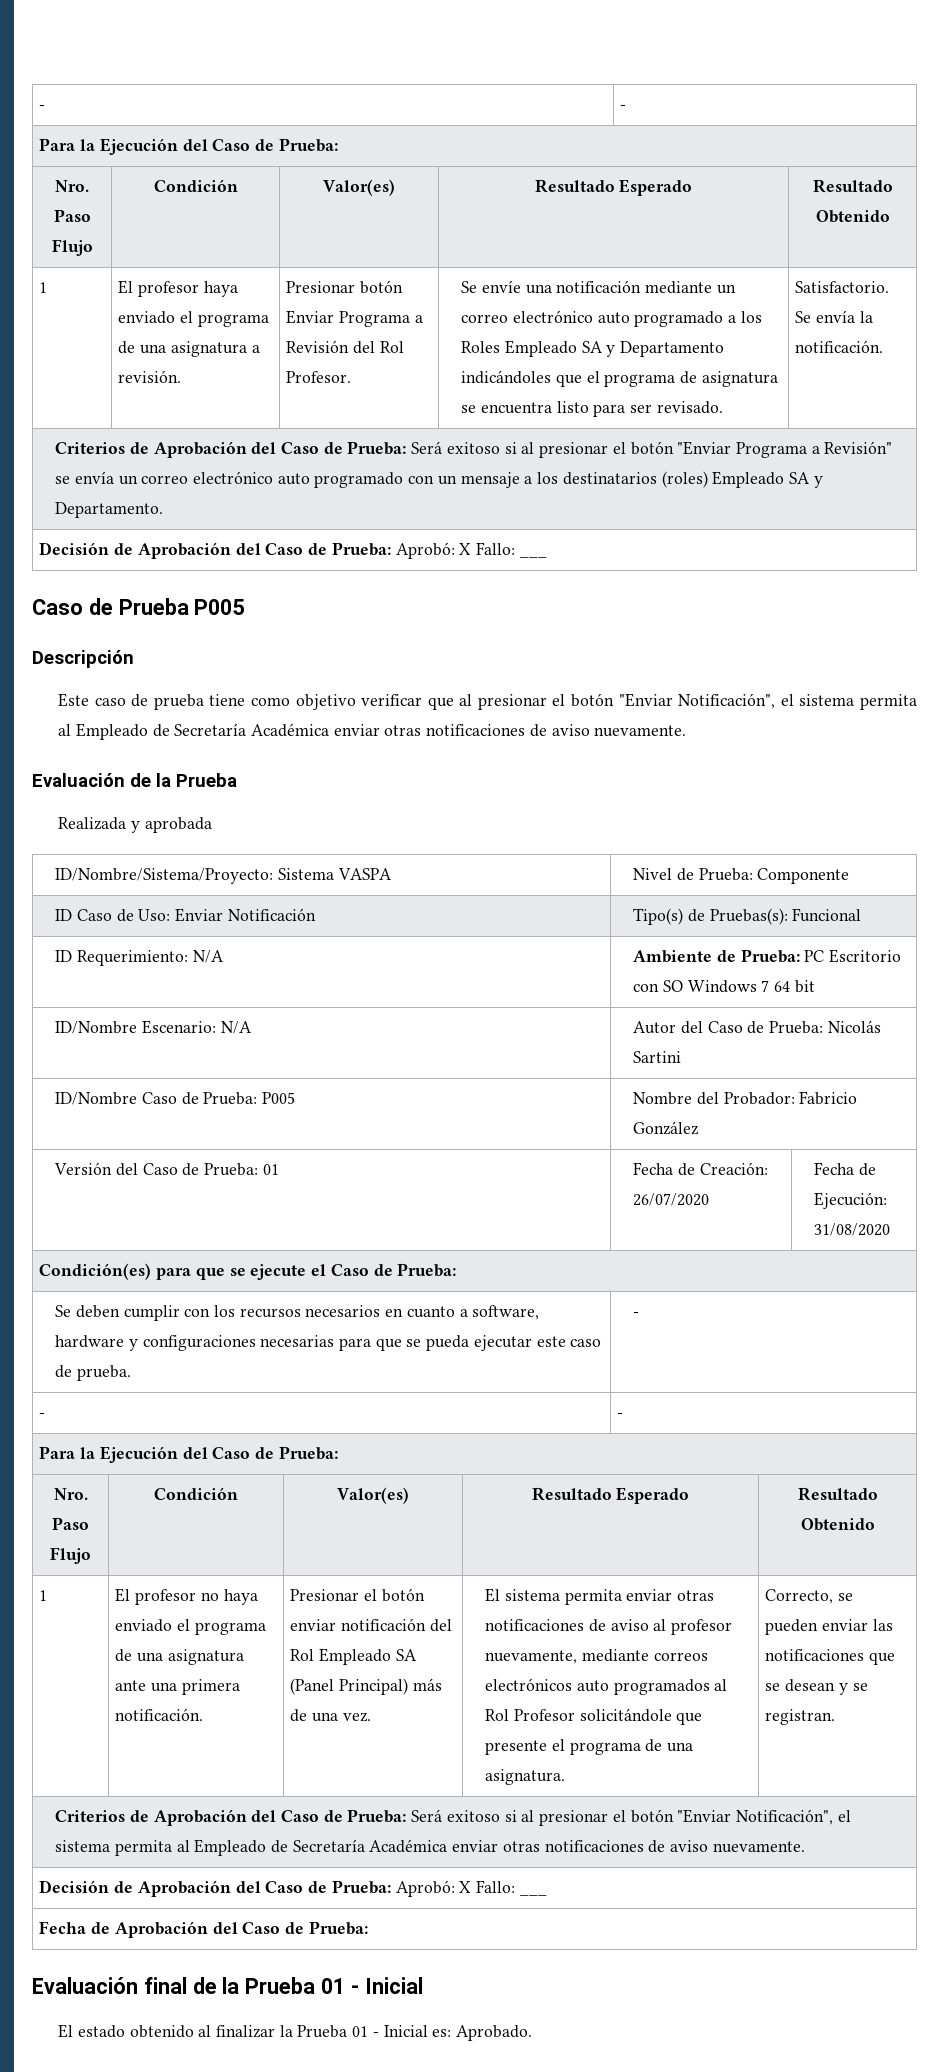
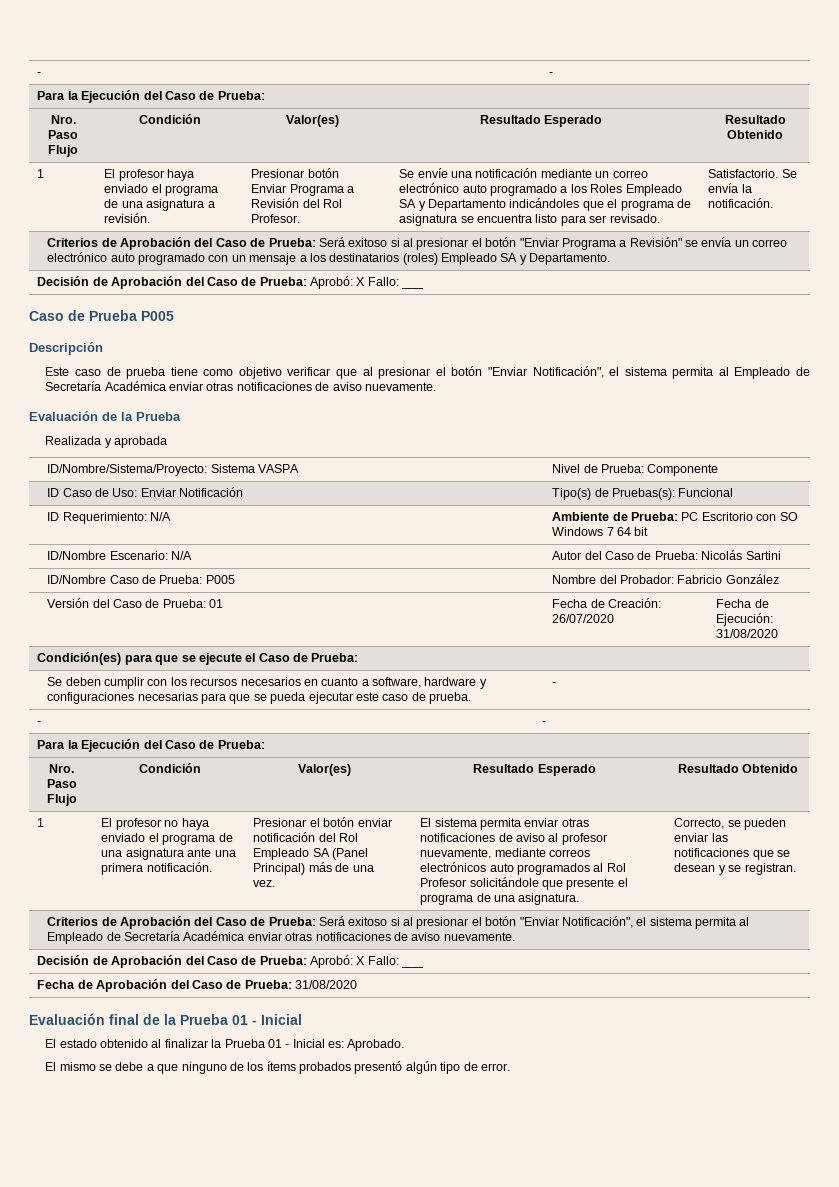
- Fecha de Aprobación del Caso de Prueba:
+ Fecha de Aprobación del Caso de Prueba: 31/08/2020
+ El mismo se debe a que ninguno de los ítems probados presentó algún tipo de error.

